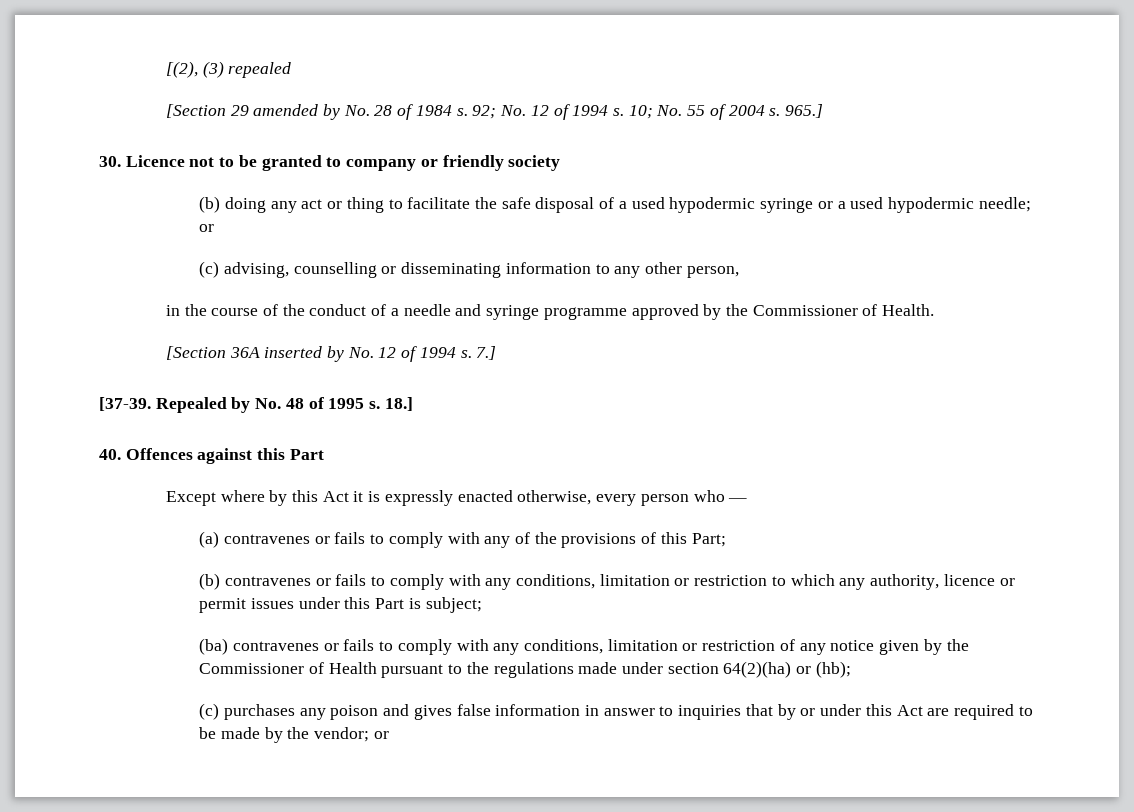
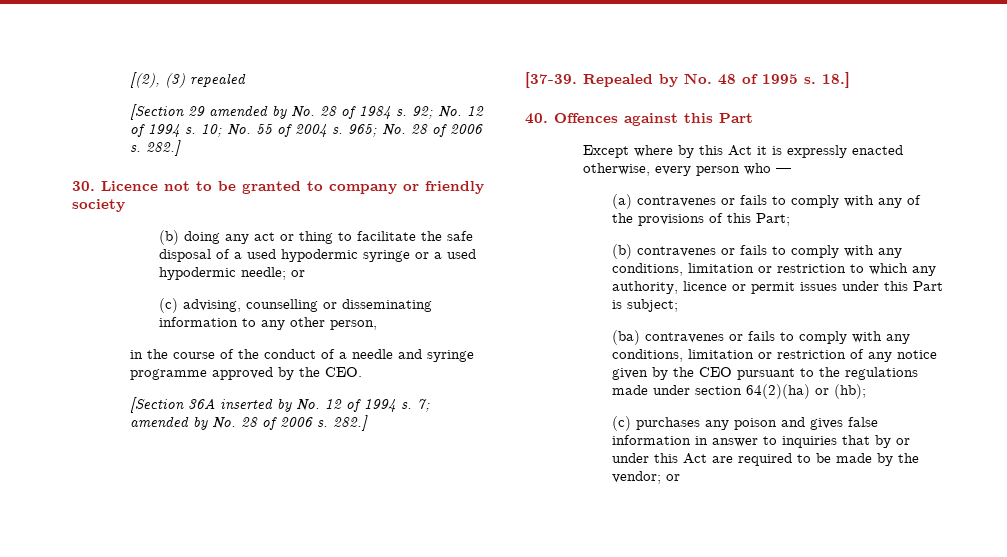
- 965.]
+ 965; No. 28 of 2006 s. 282.]
- in the course of the conduct of a needle and syringe programme approved by the Commissioner of Health.
+ in the course of the conduct of a needle and syringe programme approved by the CEO.
- 7.]
+ 7; amended by No. 28 of 2006 s. 282.]
- (ba) contravenes or fails to comply with any conditions, limitation or restriction of any notice given by the Commissioner of Health pursuant to the regulations made under section 64(2)(ha) or (hb);
+ (ba) contravenes or fails to comply with any conditions, limitation or restriction of any notice given by the CEO pursuant to the regulations made under section 64(2)(ha) or (hb);

